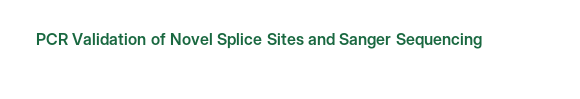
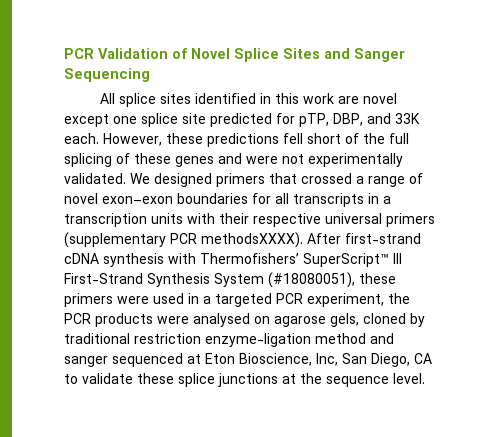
+ All splice sites identified in this work are novel except one splice site predicted for pTP, DBP, and 33K each. However, these predictions fell short of the full splicing of these genes and were not experimentally validated. We designed primers that crossed a range of novel exon–exon boundaries for all transcripts in a transcription units with their respective universal primers (supplementary PCR methodsXXXX). After first-strand cDNA synthesis with Thermofishers’ SuperScript™ III First-Strand Synthesis System (#18080051), these primers were used in a targeted PCR experiment, the PCR products were analysed on agarose gels, cloned by traditional restriction enzyme-ligation method and sanger sequenced at Eton Bioscience, Inc, San Diego, CA to validate these splice junctions at the sequence level.

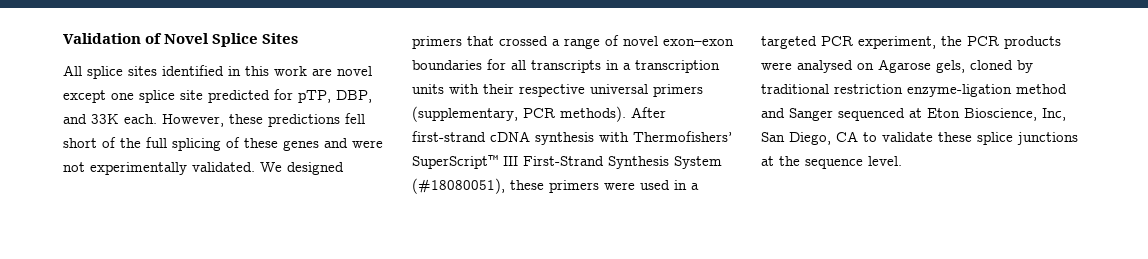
- PCR Validation of Novel Splice Sites and Sanger Sequencing
+ Validation of Novel Splice Sites
- We designed primers that crossed a range of novel exon–exon boundaries for all transcripts in a transcription units with their respective universal primers (supplementary PCR methodsXXXX).
+ We designed primers that crossed a range of novel exon–exon boundaries for all transcripts in a transcription units with their respective universal primers (supplementary, PCR methods).
- After first-strand cDNA synthesis with Thermofishers’ SuperScript™ III First-Strand Synthesis System (#18080051), these primers were used in a targeted PCR experiment, the PCR products were analysed on agarose gels, cloned by traditional restriction enzyme-ligation method and sanger sequenced at Eton Bioscience, Inc, San Diego, CA to validate these splice junctions at the sequence level.
+ After first-strand cDNA synthesis with Thermofishers’ SuperScript™ III First-Strand Synthesis System (#18080051), these primers were used in a targeted PCR experiment, the PCR products were analysed on Agarose gels, cloned by traditional restriction enzyme-ligation method and Sanger sequenced at Eton Bioscience, Inc, San Diego, CA to validate these splice junctions at the sequence level.

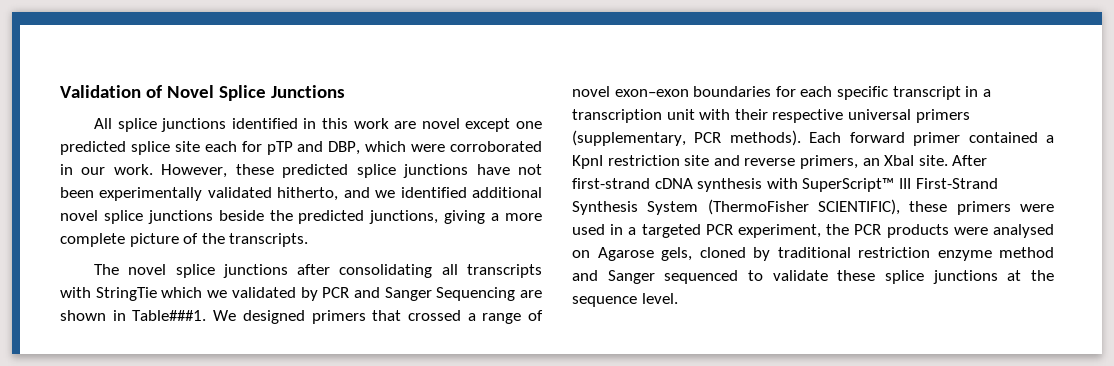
- Validation of Novel Splice Sites
+ Validation of Novel Splice Junctions
- All splice sites identified in this work are novel except one splice site predicted for pTP, DBP, and 33K each. However, these predictions fell short of the full splicing of these genes and were not experimentally validated.
+ All splice junctions identified in this work are novel except one predicted splice site each for pTP and DBP, which were corroborated in our work. However, these predicted splice junctions have not been experimentally validated hitherto, and we identified additional novel splice junctions beside the predicted junctions, giving a more complete picture of the transcripts.
+ The novel splice junctions after consolidating all transcripts with StringTie which we validated by PCR and Sanger Sequencing are shown in Table###1.
- We designed primers that crossed a range of novel exon–exon boundaries for all transcripts in a transcription units with their respective universal primers (supplementary, PCR methods).
+ We designed primers that crossed a range of novel exon–exon boundaries for each specific transcript in a transcription unit with their respective universal primers (supplementary, PCR methods).
+ Each forward primer contained a KpnI restriction site and reverse primers, an XbaI site.
- After first-strand cDNA synthesis with Thermofishers’ SuperScript™ III First-Strand Synthesis System (#18080051), these primers were used in a targeted PCR experiment, the PCR products were analysed on Agarose gels, cloned by traditional restriction enzyme-ligation method and Sanger sequenced at Eton Bioscience, Inc, San Diego, CA to validate these splice junctions at the sequence level.
+ After first-strand cDNA synthesis with SuperScript™ III First-Strand Synthesis System (ThermoFisher SCIENTIFIC), these primers were used in a targeted PCR experiment, the PCR products were analysed on Agarose gels, cloned by traditional restriction enzyme method and Sanger sequenced to validate these splice junctions at the sequence level.

